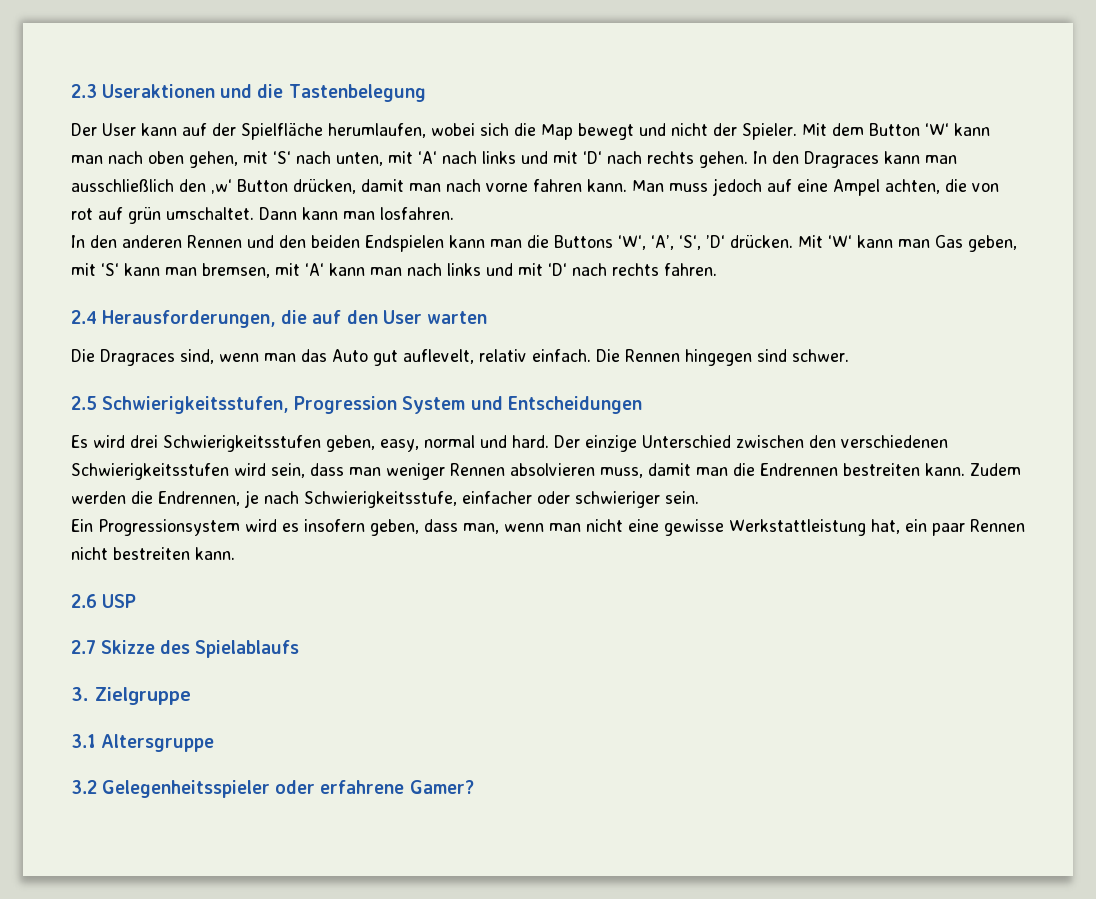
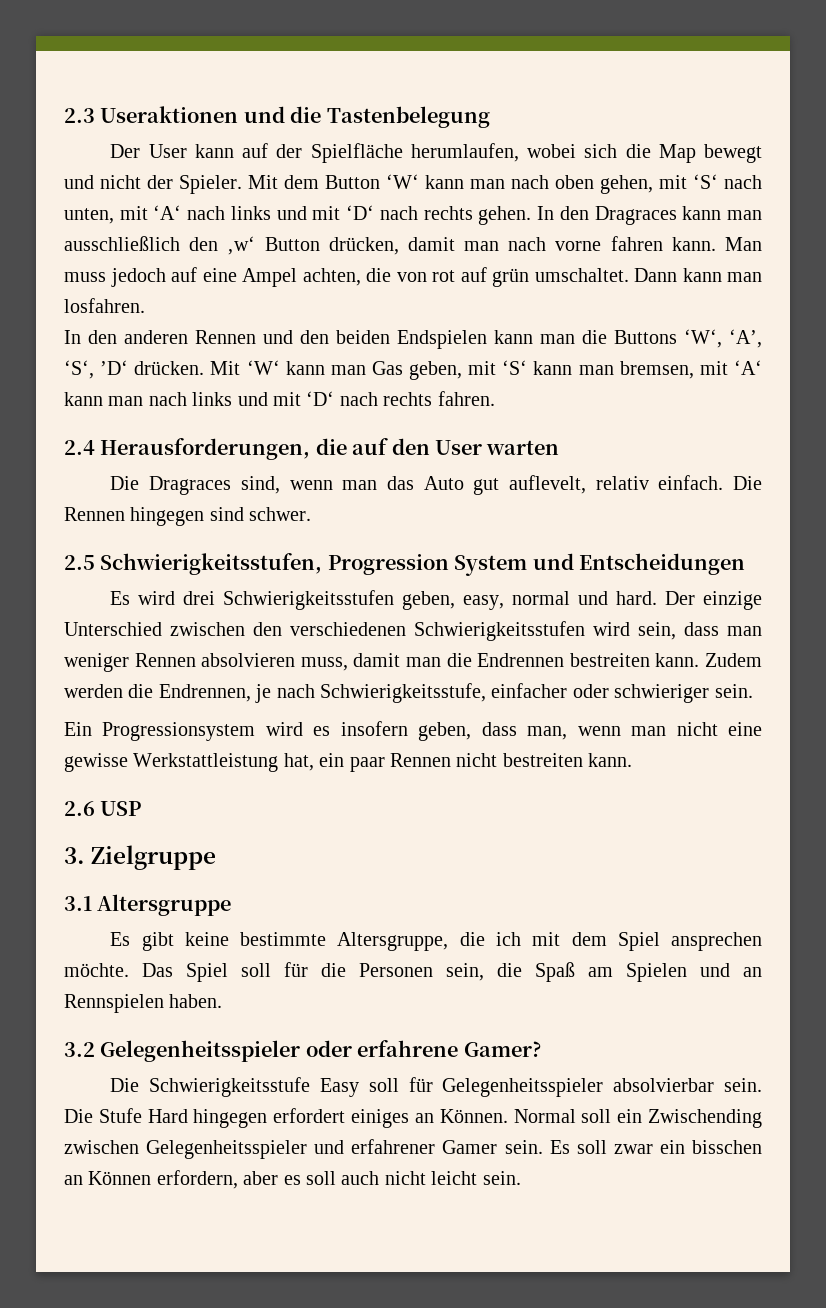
- 2.7 Skizze des Spielablaufs
+ Es gibt keine bestimmte Altersgruppe, die ich mit dem Spiel ansprechen möchte. Das Spiel soll für die Personen sein, die Spaß am Spielen und an Rennspielen haben.
+ Die Schwierigkeitsstufe Easy soll für Gelegenheitsspieler absolvierbar sein. Die Stufe Hard hingegen erfordert einiges an Können. Normal soll ein Zwischending zwischen Gelegenheitsspieler und erfahrener Gamer sein. Es soll zwar ein bisschen an Können erfordern, aber es soll auch nicht leicht sein.

